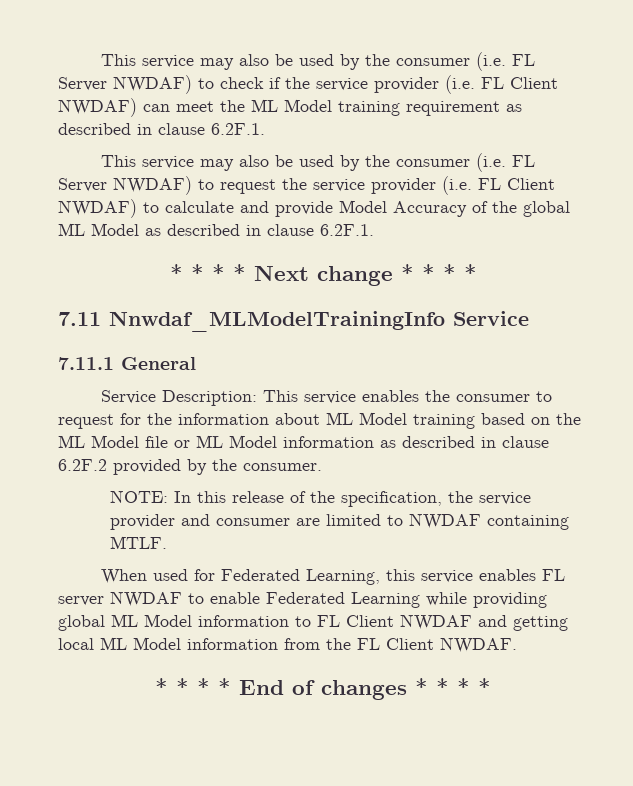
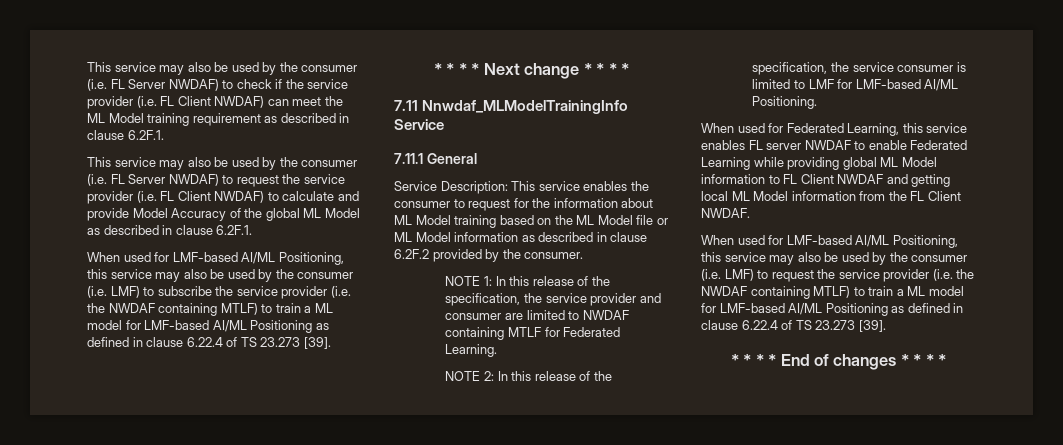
+ When used for LMF-based AI/ML Positioning, this service may also be used by the consumer (i.e. LMF) to subscribe the service provider (i.e. the NWDAF containing MTLF) to train a ML model for LMF-based AI/ML Positioning as defined in clause 6.22.4 of TS 23.273 [39].
- NOTE: In this release of the specification, the service provider and consumer are limited to NWDAF containing MTLF.
+ NOTE 1: In this release of the specification, the service provider and consumer are limited to NWDAF containing MTLF for Federated Learning.
+ NOTE 2: In this release of the specification, the service consumer is limited to LMF for LMF-based AI/ML Positioning.
+ When used for LMF-based AI/ML Positioning, this service may also be used by the consumer (i.e. LMF) to request the service provider (i.e. the NWDAF containing MTLF) to train a ML model for LMF-based AI/ML Positioning as defined in clause 6.22.4 of TS 23.273 [39].

